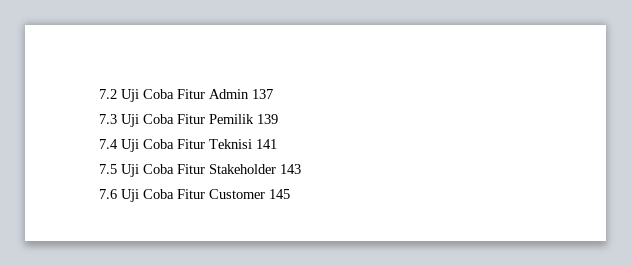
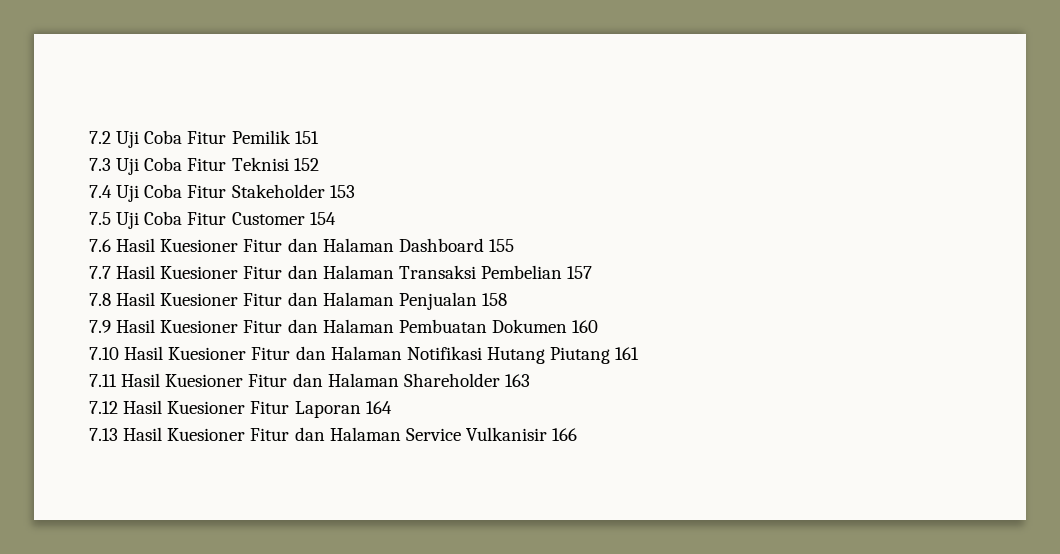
- 7.2 Uji Coba Fitur Admin 137
+ 7.2 Uji Coba Fitur Pemilik 151
- 7.3 Uji Coba Fitur Pemilik 139
+ 7.3 Uji Coba Fitur Teknisi 152
- 7.4 Uji Coba Fitur Teknisi 141
+ 7.4 Uji Coba Fitur Stakeholder 153
- 7.5 Uji Coba Fitur Stakeholder 143
+ 7.5 Uji Coba Fitur Customer 154
- 7.6 Uji Coba Fitur Customer 145
+ 7.6 Hasil Kuesioner Fitur dan Halaman Dashboard 155
+ 7.7 Hasil Kuesioner Fitur dan Halaman Transaksi Pembelian 157
+ 7.8 Hasil Kuesioner Fitur dan Halaman Penjualan 158
+ 7.9 Hasil Kuesioner Fitur dan Halaman Pembuatan Dokumen 160
+ 7.10 Hasil Kuesioner Fitur dan Halaman Notifikasi Hutang Piutang 161
+ 7.11 Hasil Kuesioner Fitur dan Halaman Shareholder 163
+ 7.12 Hasil Kuesioner Fitur Laporan 164
+ 7.13 Hasil Kuesioner Fitur dan Halaman Service Vulkanisir 166

